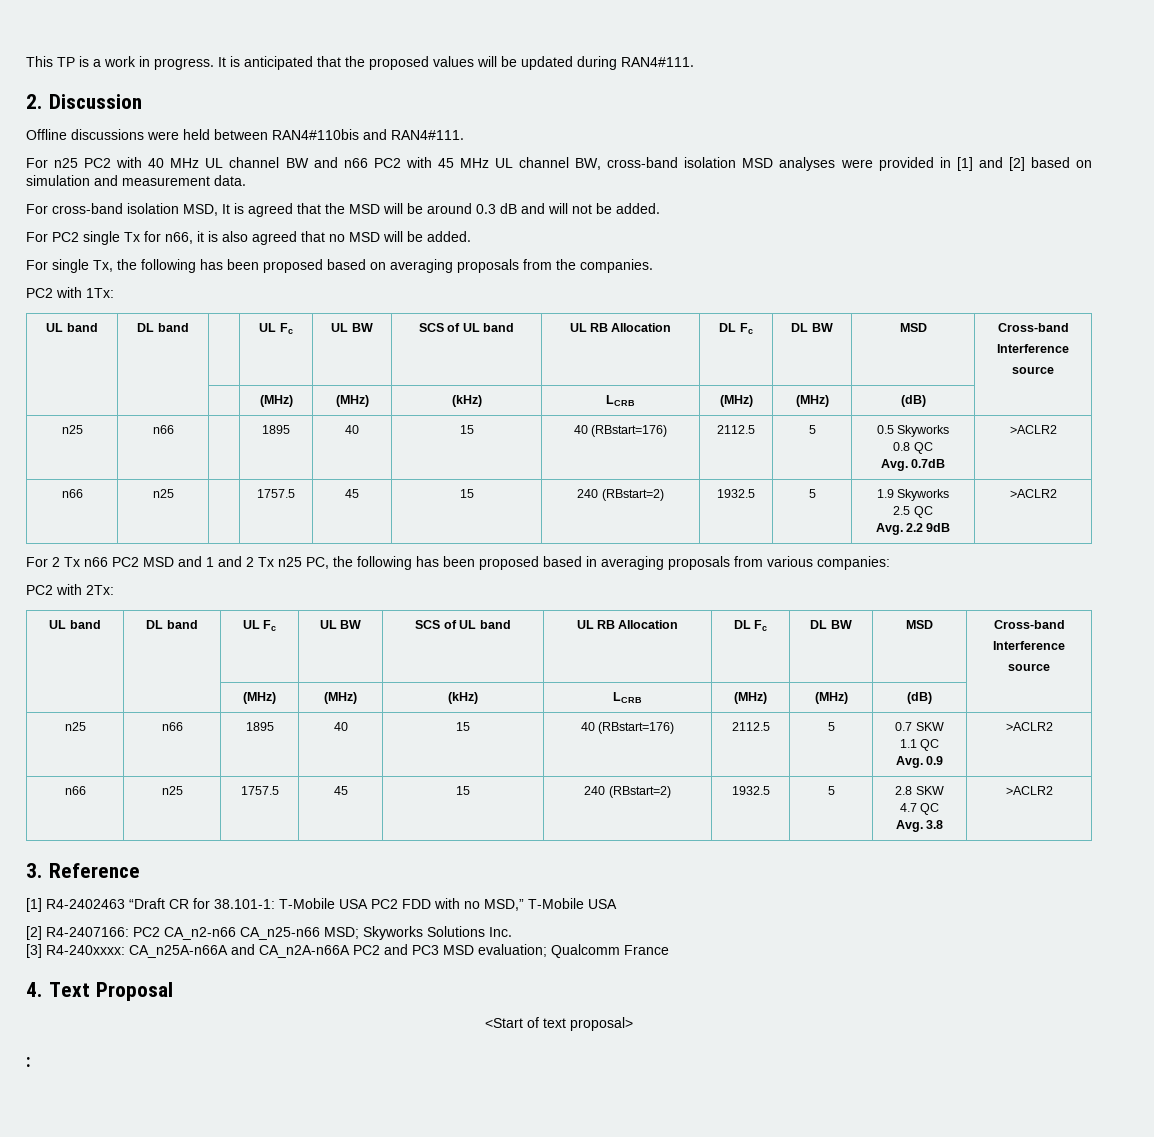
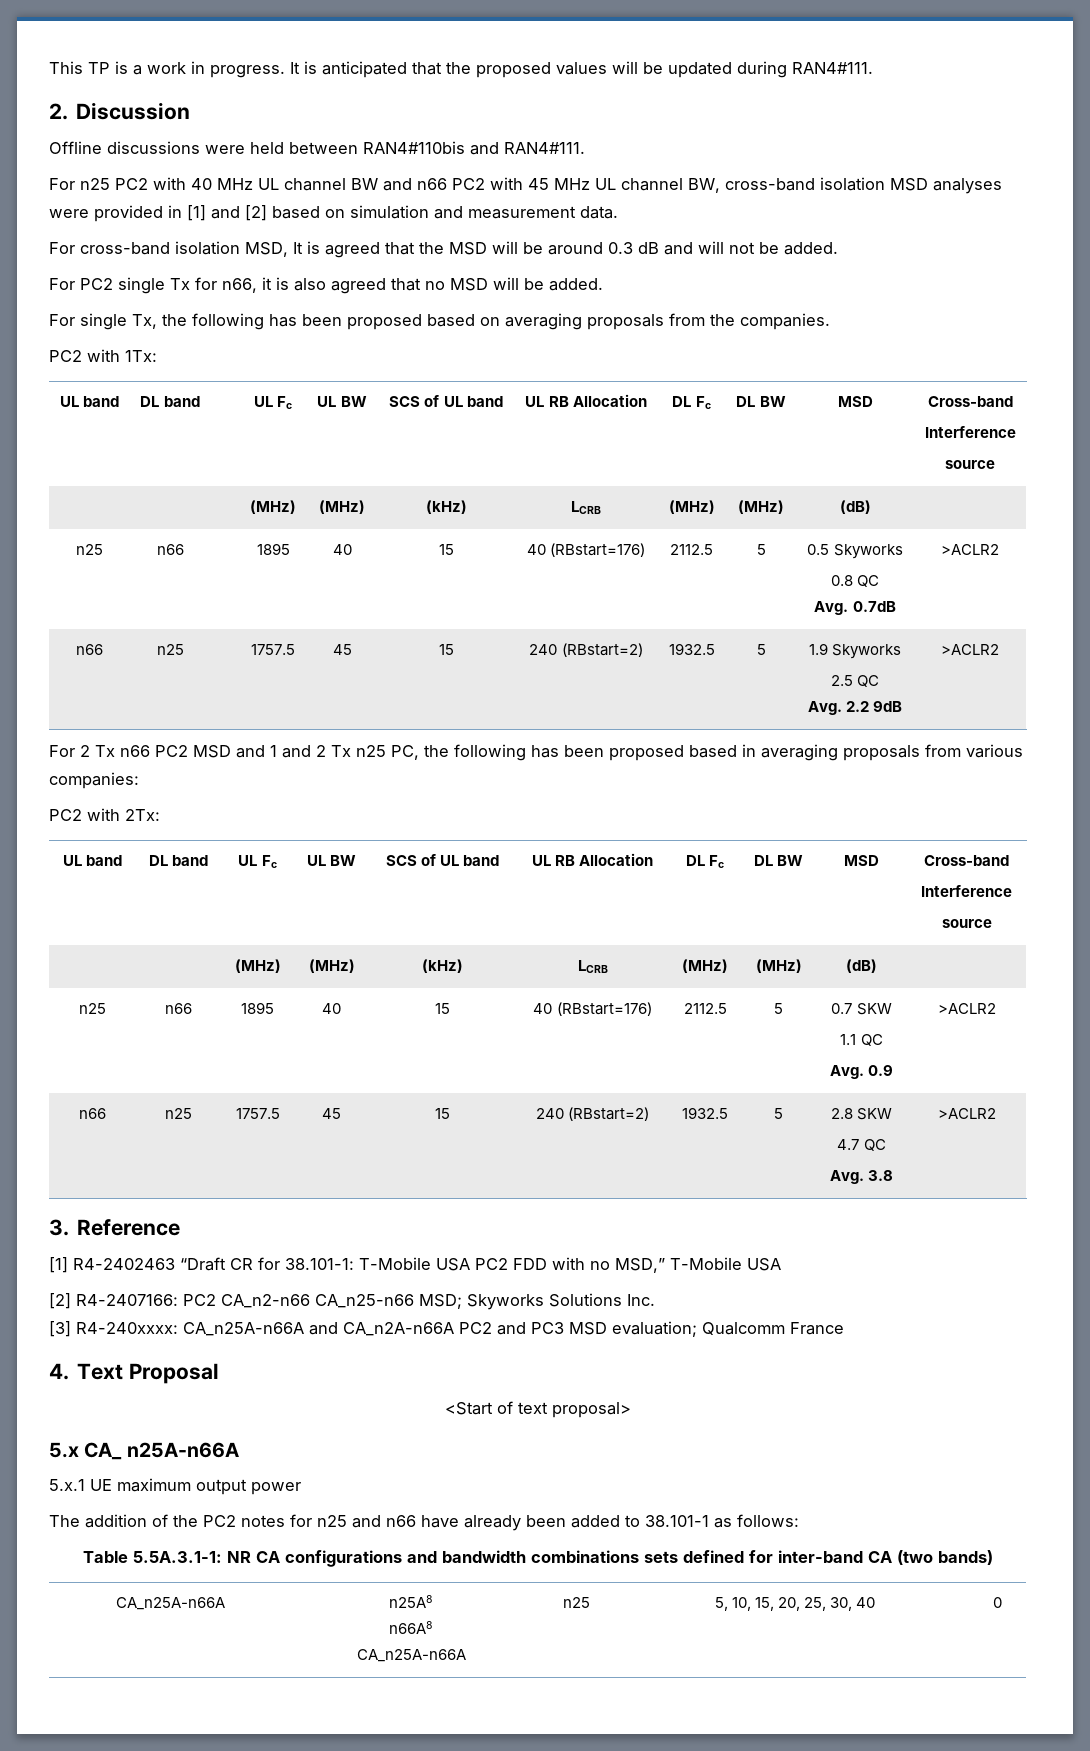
- :
+ 5.x CA_ n25A-n66A
+ 5.x.1 UE maximum output power
+ The addition of the PC2 notes for n25 and n66 have already been added to 38.101-1 as follows:
+ Table 5.5A.3.1-1: NR CA configurations and bandwidth combinations sets defined for inter-band CA (two bands)
+ CA_n25A-n66A | n25A8
+ n66A8
+ CA_n25A-n66A | n25 | 5, 10, 15, 20, 25, 30, 40 | 0

